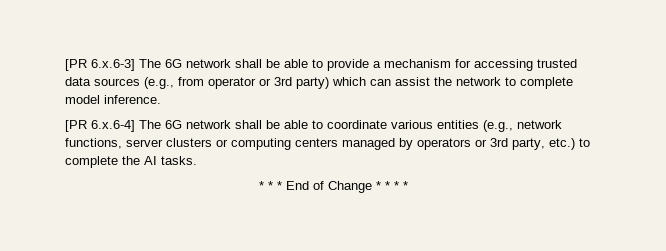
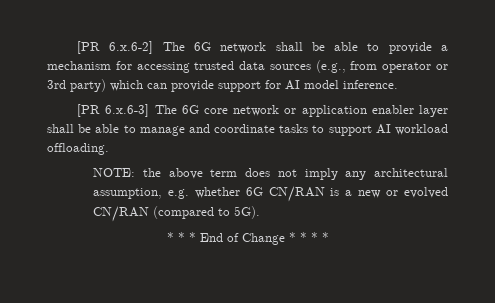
- [PR 6.x.6-3] The 6G network shall be able to provide a mechanism for accessing trusted data sources (e.g., from operator or 3rd party) which can assist the network to complete model inference.
+ [PR 6.x.6-2] The 6G network shall be able to provide a mechanism for accessing trusted data sources (e.g., from operator or 3rd party) which can provide support for AI model inference.
- [PR 6.x.6-4] The 6G network shall be able to coordinate various entities (e.g., network functions, server clusters or computing centers managed by operators or 3rd party, etc.) to complete the AI tasks.
+ [PR 6.x.6-3] The 6G core network or application enabler layer shall be able to manage and coordinate tasks to support AI workload offloading.
+ NOTE: the above term does not imply any architectural assumption, e.g. whether 6G CN/RAN is a new or evolved CN/RAN (compared to 5G).

